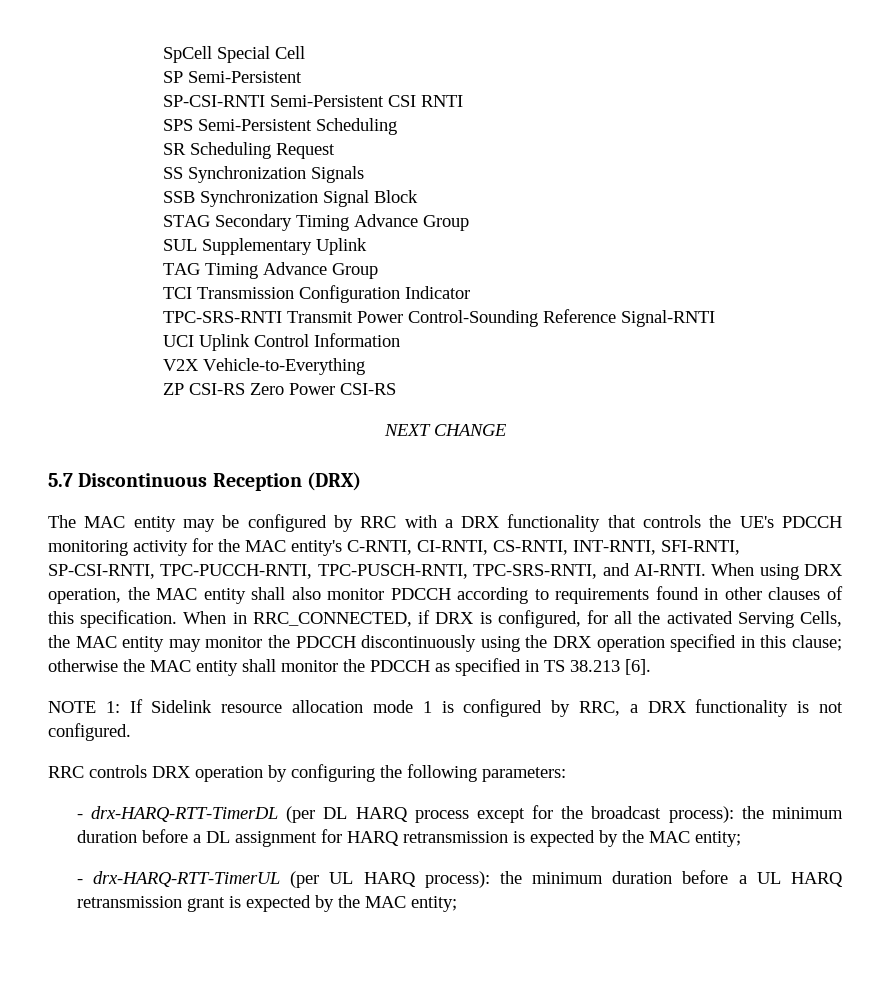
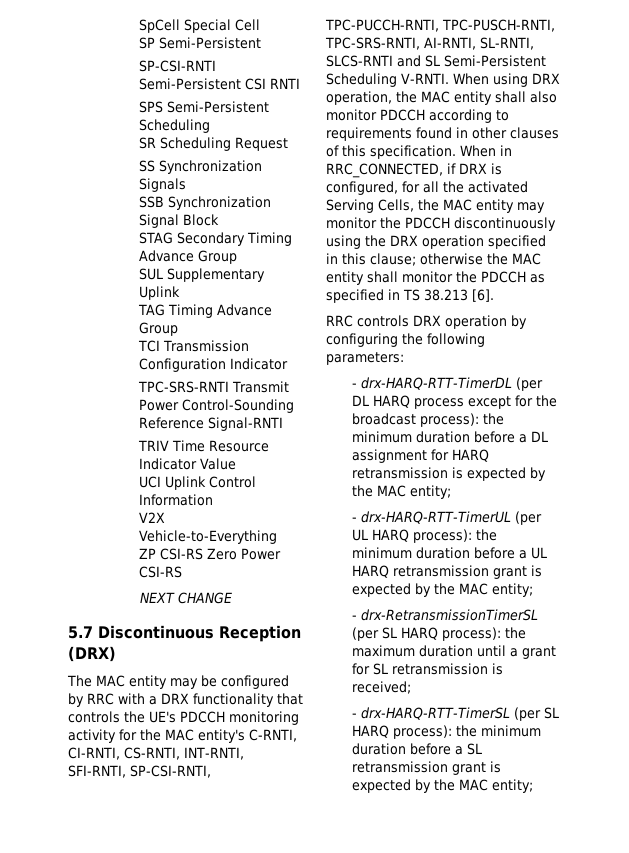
+ TRIV Time Resource Indicator Value
- The MAC entity may be configured by RRC with a DRX functionality that controls the UE's PDCCH monitoring activity for the MAC entity's C-RNTI, CI-RNTI, CS-RNTI, INT-RNTI, SFI-RNTI, SP-CSI-RNTI, TPC-PUCCH-RNTI, TPC-PUSCH-RNTI, TPC-SRS-RNTI, and AI-RNTI.
+ The MAC entity may be configured by RRC with a DRX functionality that controls the UE's PDCCH monitoring activity for the MAC entity's C-RNTI, CI-RNTI, CS-RNTI, INT-RNTI, SFI-RNTI, SP-CSI-RNTI, TPC-PUCCH-RNTI, TPC-PUSCH-RNTI, TPC-SRS-RNTI, AI-RNTI, SL-RNTI, SLCS-RNTI and SL Semi-Persistent Scheduling V-RNTI.
- NOTE 1: If Sidelink resource allocation mode 1 is configured by RRC, a DRX functionality is not configured.
+ - drx-RetransmissionTimerSL (per SL HARQ process): the maximum duration until a grant for SL retransmission is received;
+ - drx-HARQ-RTT-TimerSL (per SL HARQ process): the minimum duration before a SL retransmission grant is expected by the MAC entity;

